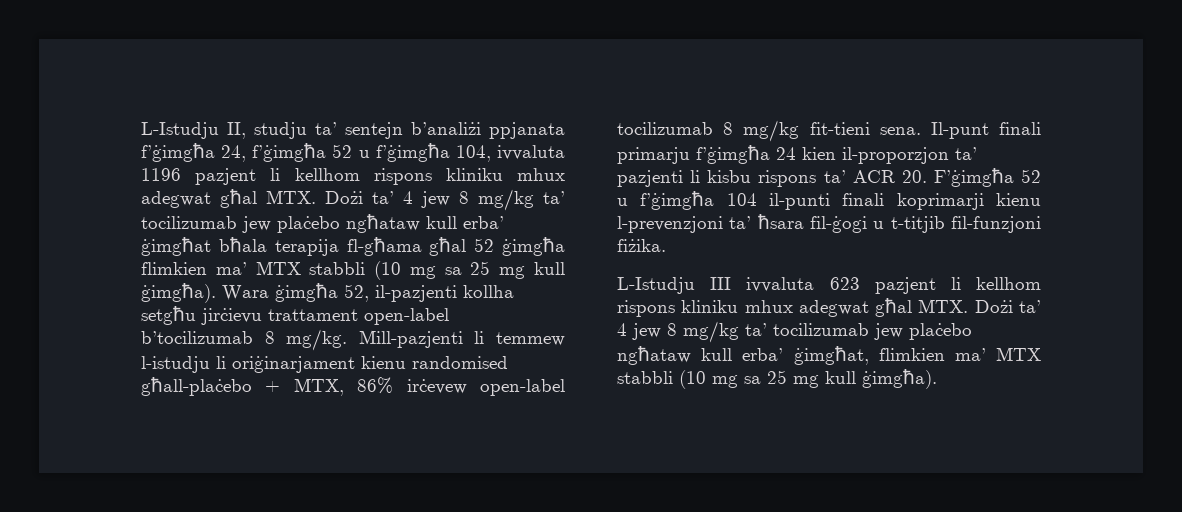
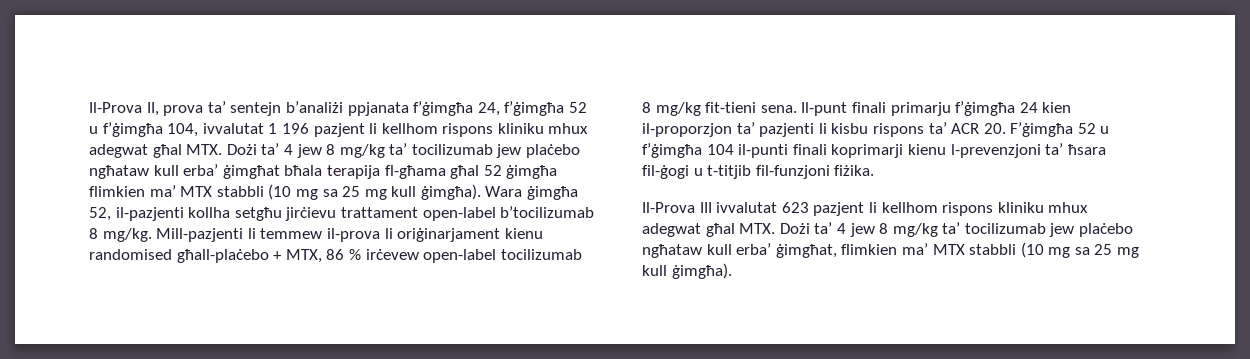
- L-Istudju II, studju ta’ sentejn b’analiżi ppjanata f’ġimgħa 24, f’ġimgħa 52 u f’ġimgħa 104, ivvaluta 1196 pazjent li kellhom rispons kliniku mhux adegwat għal MTX. Dożi ta’ 4 jew 8 mg/kg ta’ tocilizumab jew plaċebo ngħataw kull erba’ ġimgħat bħala terapija fl-għama għal 52 ġimgħa flimkien ma’ MTX stabbli (10 mg sa 25 mg kull ġimgħa).
+ Il-Prova II, prova ta’ sentejn b’analiżi ppjanata f’ġimgħa 24, f’ġimgħa 52 u f’ġimgħa 104, ivvalutat 1 196 pazjent li kellhom rispons kliniku mhux adegwat għal MTX. Dożi ta’ 4 jew 8 mg/kg ta’ tocilizumab jew plaċebo ngħataw kull erba’ ġimgħat bħala terapija fl-għama għal 52 ġimgħa flimkien ma’ MTX stabbli (10 mg sa 25 mg kull ġimgħa).
- Mill-pazjenti li temmew l-istudju li oriġinarjament kienu randomised għall-plaċebo + MTX, 86% irċevew open-label tocilizumab 8 mg/kg fit-tieni sena.
+ Mill-pazjenti li temmew il-prova li oriġinarjament kienu randomised għall-plaċebo + MTX, 86 % irċevew open-label tocilizumab 8 mg/kg fit-tieni sena.
- L-Istudju III ivvaluta 623 pazjent li kellhom rispons kliniku mhux adegwat għal MTX. Dożi ta’ 4 jew 8 mg/kg ta’ tocilizumab jew plaċebo ngħataw kull erba’ ġimgħat, flimkien ma’ MTX stabbli (10 mg sa 25 mg kull ġimgħa).
+ Il-Prova III ivvalutat 623 pazjent li kellhom rispons kliniku mhux adegwat għal MTX. Dożi ta’ 4 jew 8 mg/kg ta’ tocilizumab jew plaċebo ngħataw kull erba’ ġimgħat, flimkien ma’ MTX stabbli (10 mg sa 25 mg kull ġimgħa).

